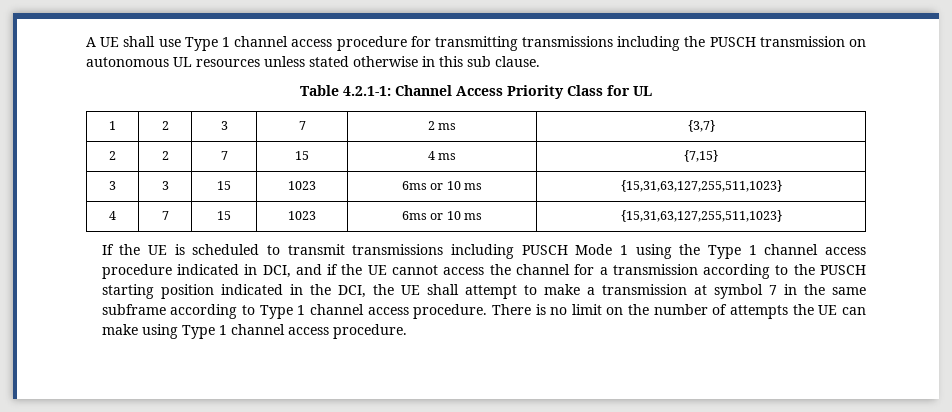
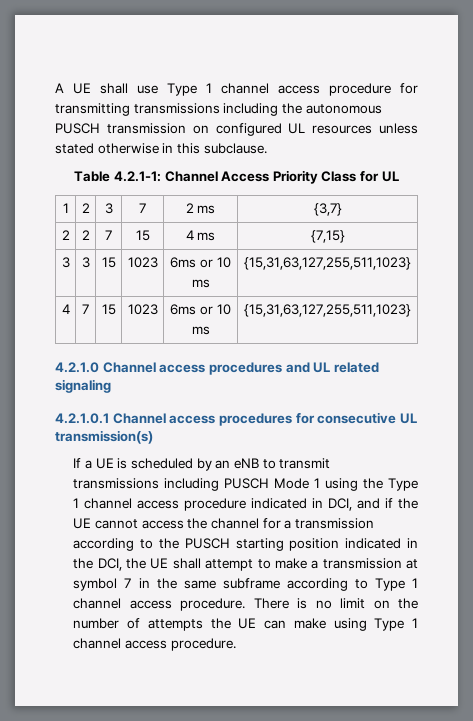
- A UE shall use Type 1 channel access procedure for transmitting transmissions including the PUSCH transmission on autonomous UL resources unless stated otherwise in this sub clause.
+ A UE shall use Type 1 channel access procedure for transmitting transmissions including the autonomous PUSCH transmission on configured UL resources unless stated otherwise in this subclause.
+ 4.2.1.0 Channel access procedures and UL related signaling
+ 4.2.1.0.1 Channel access procedures for consecutive UL transmission(s)
- If the UE is scheduled to transmit transmissions including PUSCH Mode 1 using the Type 1 channel access procedure indicated in DCI, and if the UE cannot access the channel for a transmission according to the PUSCH starting position indicated in the DCI, the UE shall attempt to make a transmission at symbol 7 in the same subframe according to Type 1 channel access procedure.
+ If a UE is scheduled by an eNB to transmit transmissions including PUSCH Mode 1 using the Type 1 channel access procedure indicated in DCI, and if the UE cannot access the channel for a transmission according to the PUSCH starting position indicated in the DCI, the UE shall attempt to make a transmission at symbol 7 in the same subframe according to Type 1 channel access procedure.

